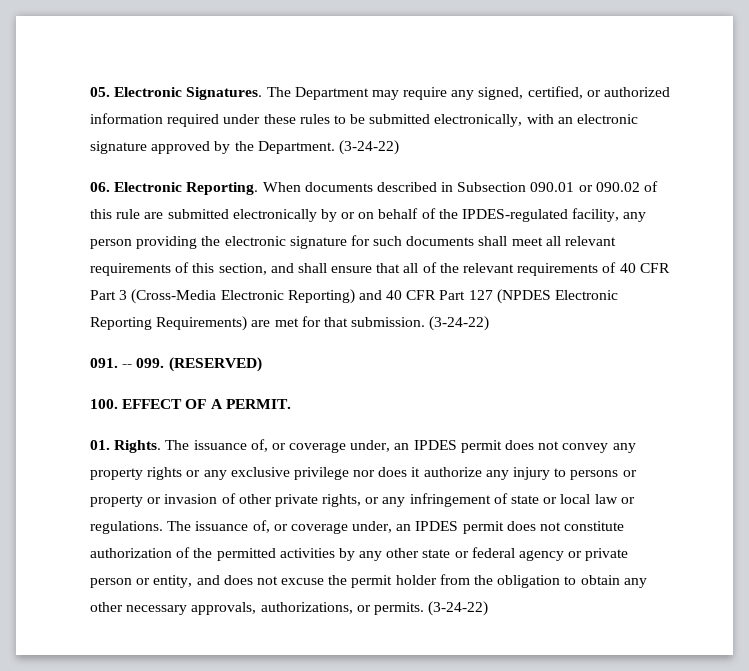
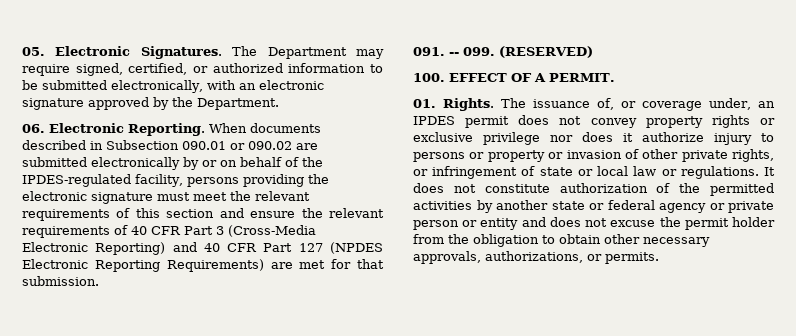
- The Department may require any signed, certified, or authorized information required under these rules to be submitted electronically, with an electronic signature approved by the Department. (3-24-22)
+ The Department may require signed, certified, or authorized information to be submitted electronically, with an electronic signature approved by the Department.
- When documents described in Subsection 090.01 or 090.02 of this rule are submitted electronically by or on behalf of the IPDES-regulated facility, any person providing the electronic signature for such documents shall meet all relevant requirements of this section, and shall ensure that all of the relevant requirements of 40 CFR Part 3 (Cross-Media Electronic Reporting) and 40 CFR Part 127 (NPDES Electronic Reporting Requirements) are met for that submission. (3-24-22)
+ When documents described in Subsection 090.01 or 090.02 are submitted electronically by or on behalf of the IPDES-regulated facility, persons providing the electronic signature must meet the relevant requirements of this section and ensure the relevant requirements of 40 CFR Part 3 (Cross-Media Electronic Reporting) and 40 CFR Part 127 (NPDES Electronic Reporting Requirements) are met for that submission.
- The issuance of, or coverage under, an IPDES permit does not convey any property rights or any exclusive privilege nor does it authorize any injury to persons or property or invasion of other private rights, or any infringement of state or local law or regulations.
+ The issuance of, or coverage under, an IPDES permit does not convey property rights or exclusive privilege nor does it authorize injury to persons or property or invasion of other private rights, or infringement of state or local law or regulations.
- The issuance of, or coverage under, an IPDES permit does not constitute authorization of the permitted activities by any other state or federal agency or private person or entity, and does not excuse the permit holder from the obligation to obtain any other necessary approvals, authorizations, or permits. (3-24-22)
+ It does not constitute authorization of the permitted activities by another state or federal agency or private person or entity and does not excuse the permit holder from the obligation to obtain other necessary approvals, authorizations, or permits.

